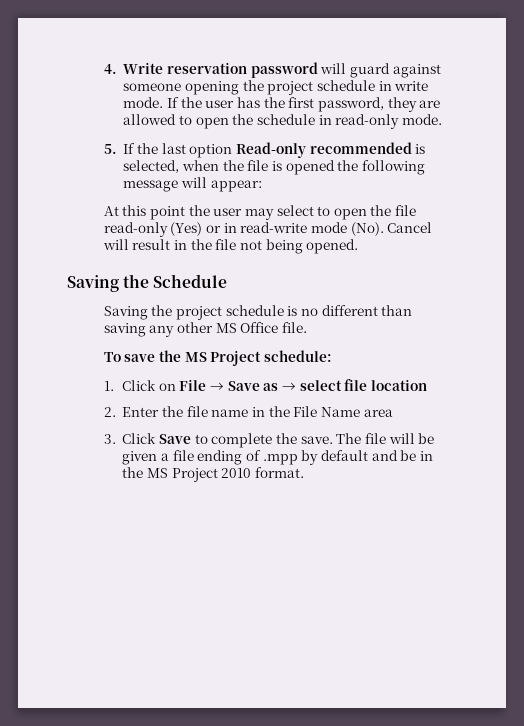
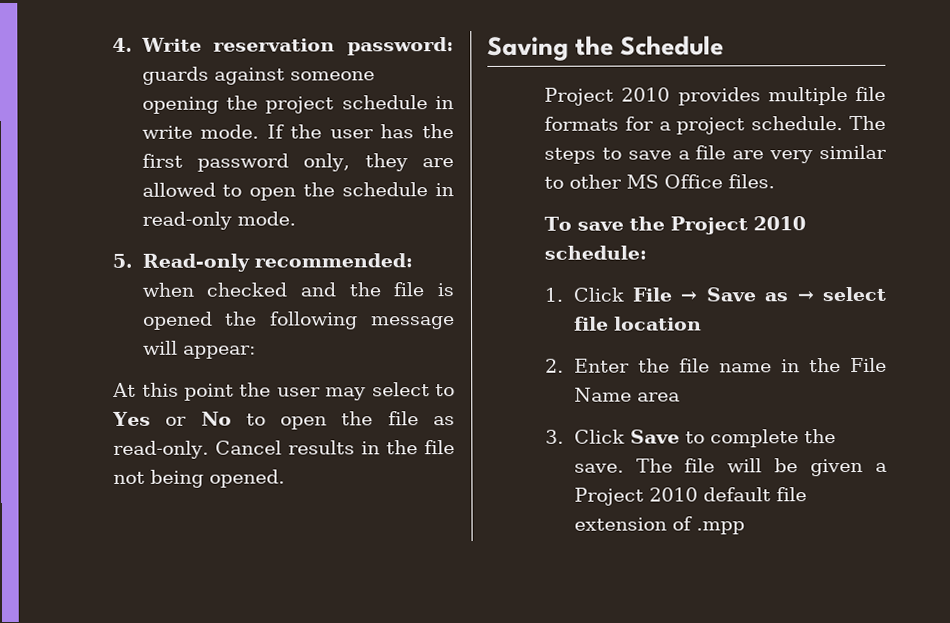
- 4. Write reservation password will guard against someone opening the project schedule in write mode.
+ 4. Write reservation password: guards against someone opening the project schedule in write mode.
- If the user has the first password, they are allowed to open the schedule in read-only mode.
+ If the user has the first password only, they are allowed to open the schedule in read-only mode.
- 5. If the last option Read-only recommended is selected, when the file is opened the following message will appear:
+ 5. Read-only recommended: when checked and the file is opened the following message will appear:
- At this point the user may select to open the file read-only (Yes) or in read-write mode (No). Cancel will result in the file not being opened.
+ At this point the user may select to Yes or No to open the file as read-only. Cancel results in the file not being opened.
- Saving the project schedule is no different than saving any other MS Office file.
+ Project 2010 provides multiple file formats for a project schedule. The steps to save a file are very similar to other MS Office files.
- To save the MS Project schedule:
+ To save the Project 2010 schedule:
- 1. Click on File → Save as → select file location
+ 1. Click File → Save as → select file location
- The file will be given a file ending of .mpp by default and be in the MS Project 2010 format.
+ The file will be given a Project 2010 default file extension of .mpp

